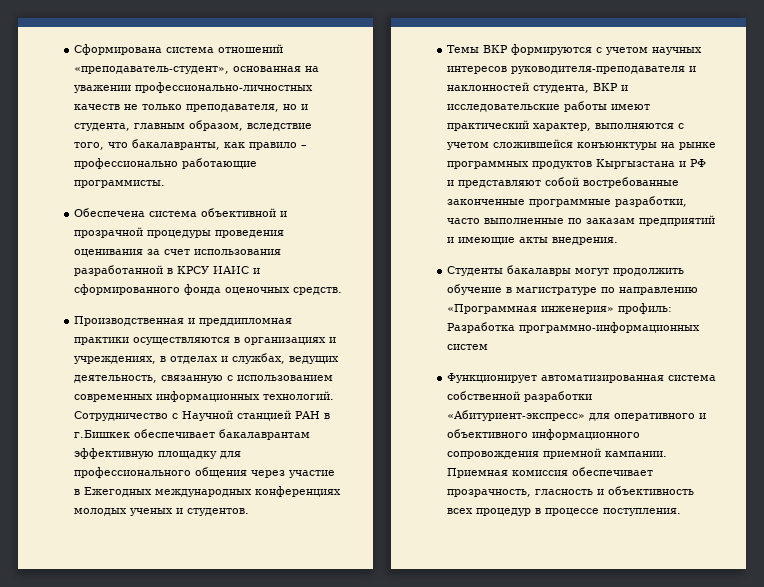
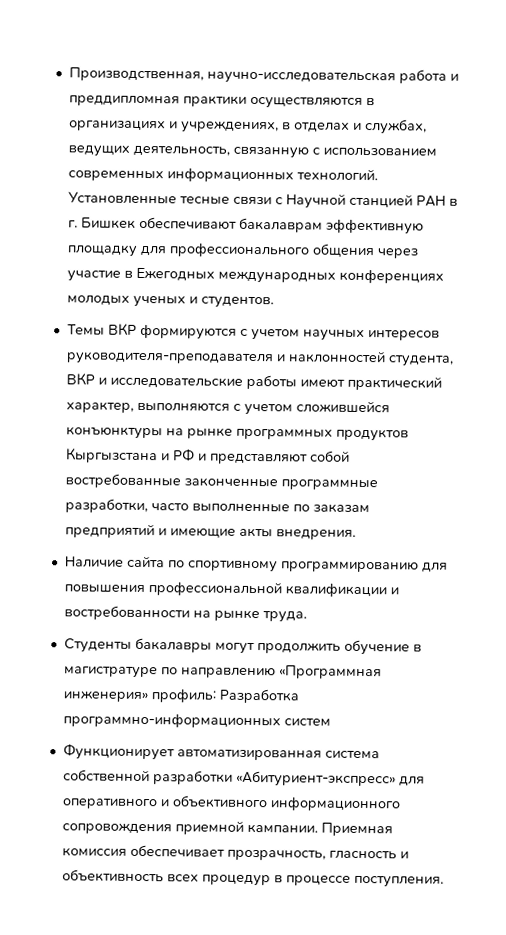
- Сформирована система отношений «преподаватель-студент», основанная на уважении профессионально-личностных качеств не только преподавателя, но и студента, главным образом, вследствие того, что бакалавранты, как правило – профессионально работающие программисты.
- Обеспечена система объективной и прозрачной процедуры проведения оценивания за счет использования разработанной в КРСУ ИАИС и сформированного фонда оценочных средств.
- Производственная и преддипломная практики осуществляются в организациях и учреждениях, в отделах и службах, ведущих деятельность, связанную с использованием современных информационных технологий.
+ Производственная, научно-исследовательская работа и преддипломная практики осуществляются в организациях и учреждениях, в отделах и службах, ведущих деятельность, связанную с использованием современных информационных технологий.
- Сотрудничество с Научной станцией РАН в г.Бишкек обеспечивает бакалаврантам эффективную площадку для профессионального общения через участие в Ежегодных международных конференциях молодых ученых и студентов.
+ Установленные тесные связи с Научной станцией РАН в г. Бишкек обеспечивают бакалаврам эффективную площадку для профессионального общения через участие в Ежегодных международных конференциях молодых ученых и студентов.
+ Наличие сайта по спортивному программированию для повышения профессиональной квалификации и востребованности на рынке труда.

